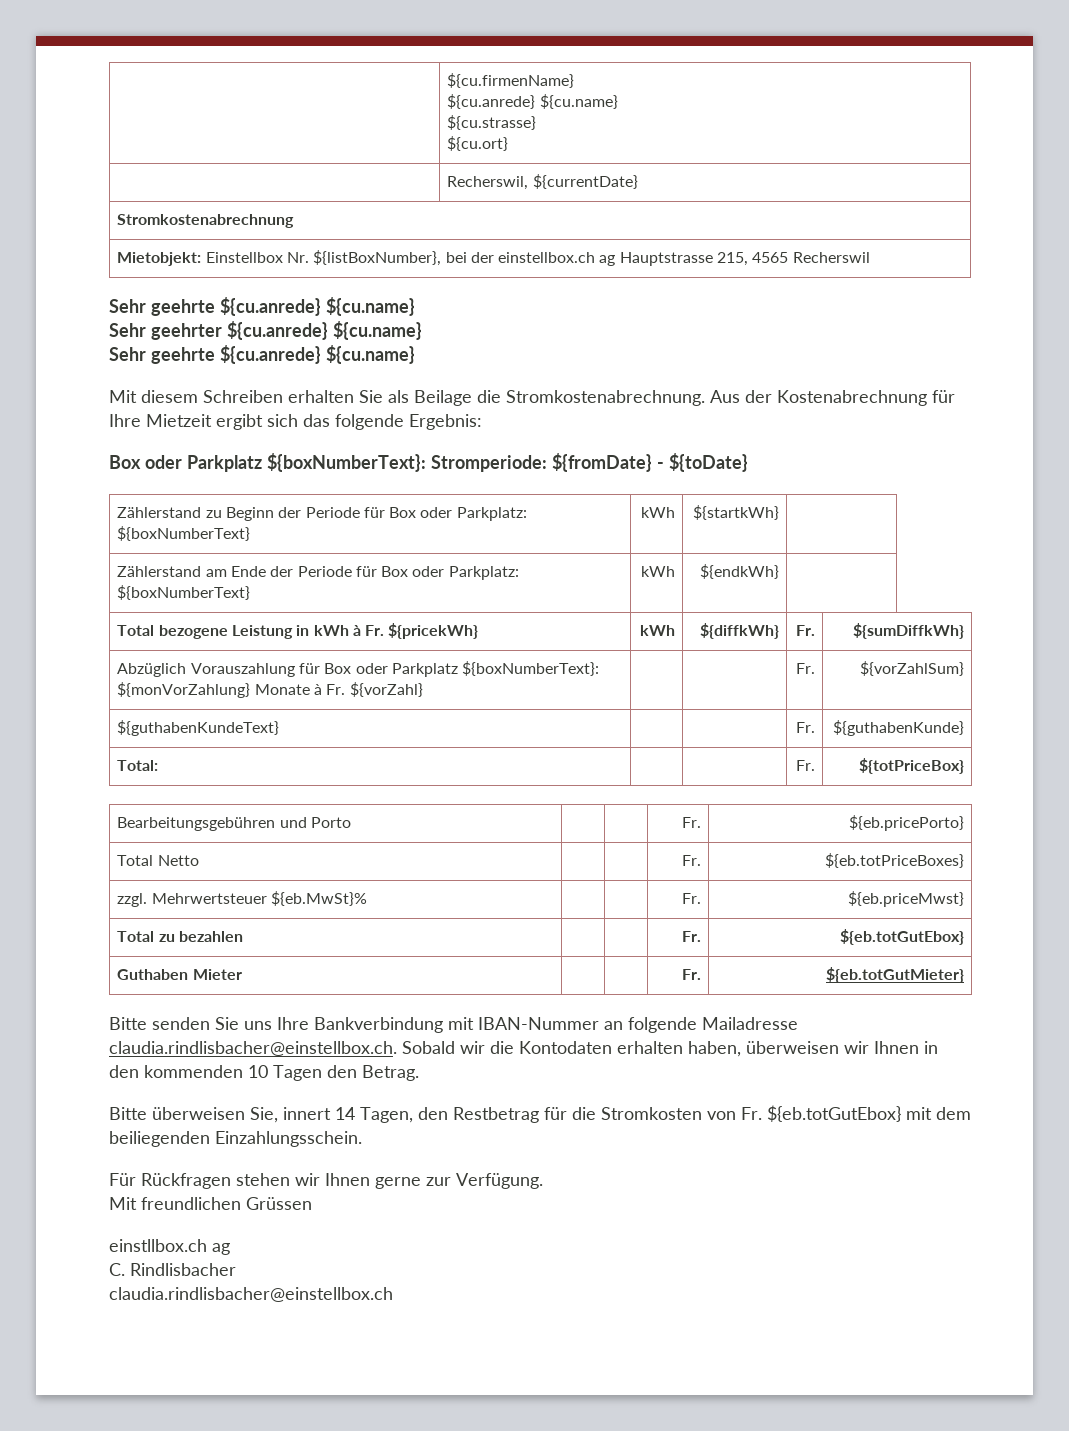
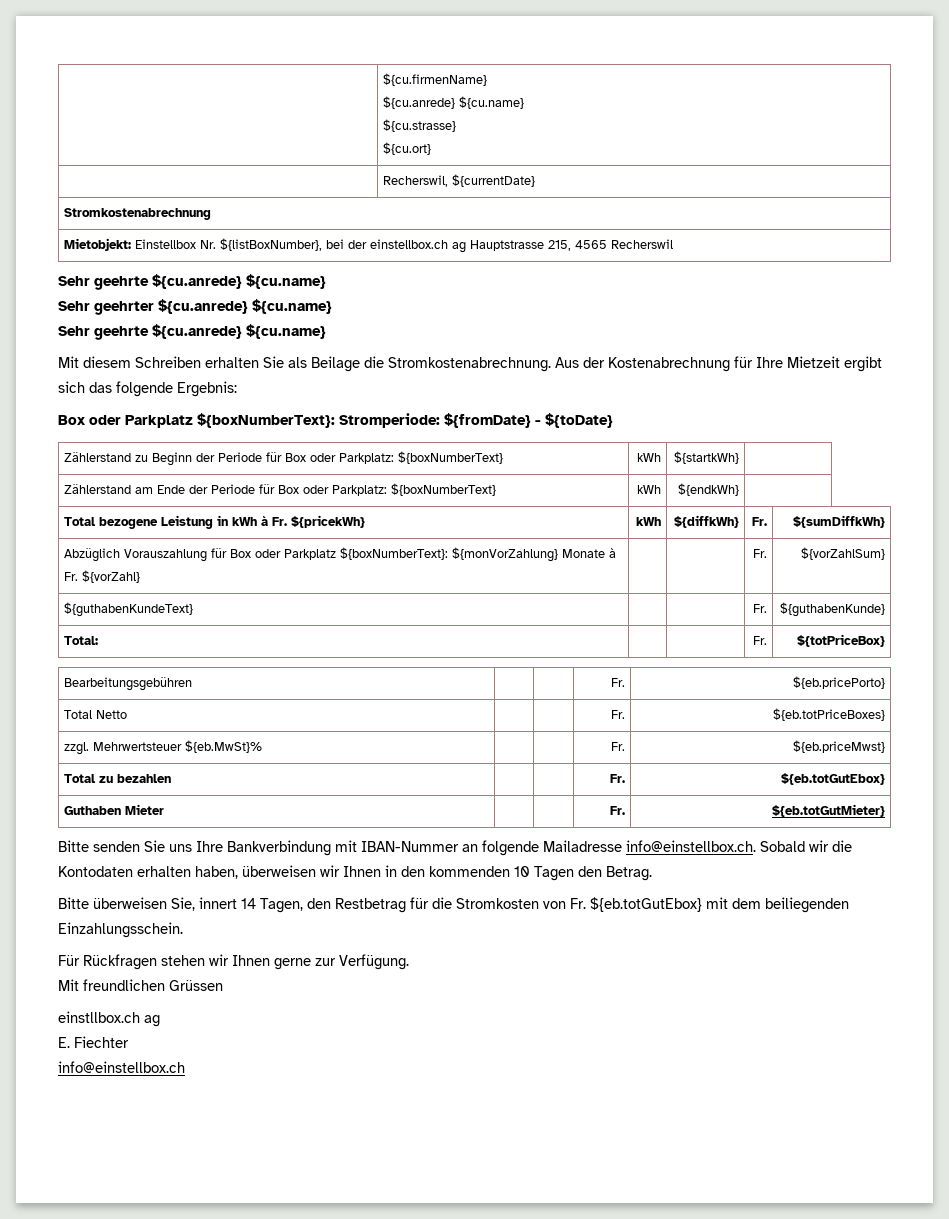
- Bearbeitungsgebühren und Porto | | | Fr. | ${eb.pricePorto}
+ Bearbeitungsgebühren | | | Fr. | ${eb.pricePorto}
- Bitte senden Sie uns Ihre Bankverbindung mit IBAN-Nummer an folgende Mailadresse claudia.rindlisbacher@einstellbox.ch. Sobald wir die Kontodaten erhalten haben, überweisen wir Ihnen in den kommenden 10 Tagen den Betrag.
+ Bitte senden Sie uns Ihre Bankverbindung mit IBAN-Nummer an folgende Mailadresse info@einstellbox.ch. Sobald wir die Kontodaten erhalten haben, überweisen wir Ihnen in den kommenden 10 Tagen den Betrag.
- C. Rindlisbacher
- claudia.rindlisbacher@einstellbox.ch
+ E. Fiechter
+ info@einstellbox.ch

